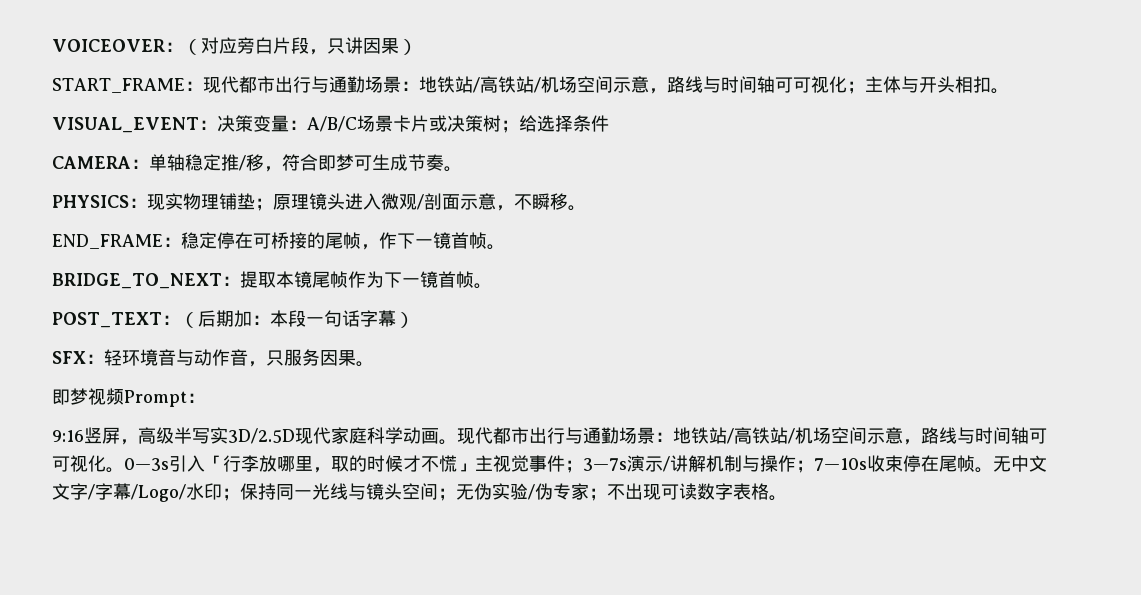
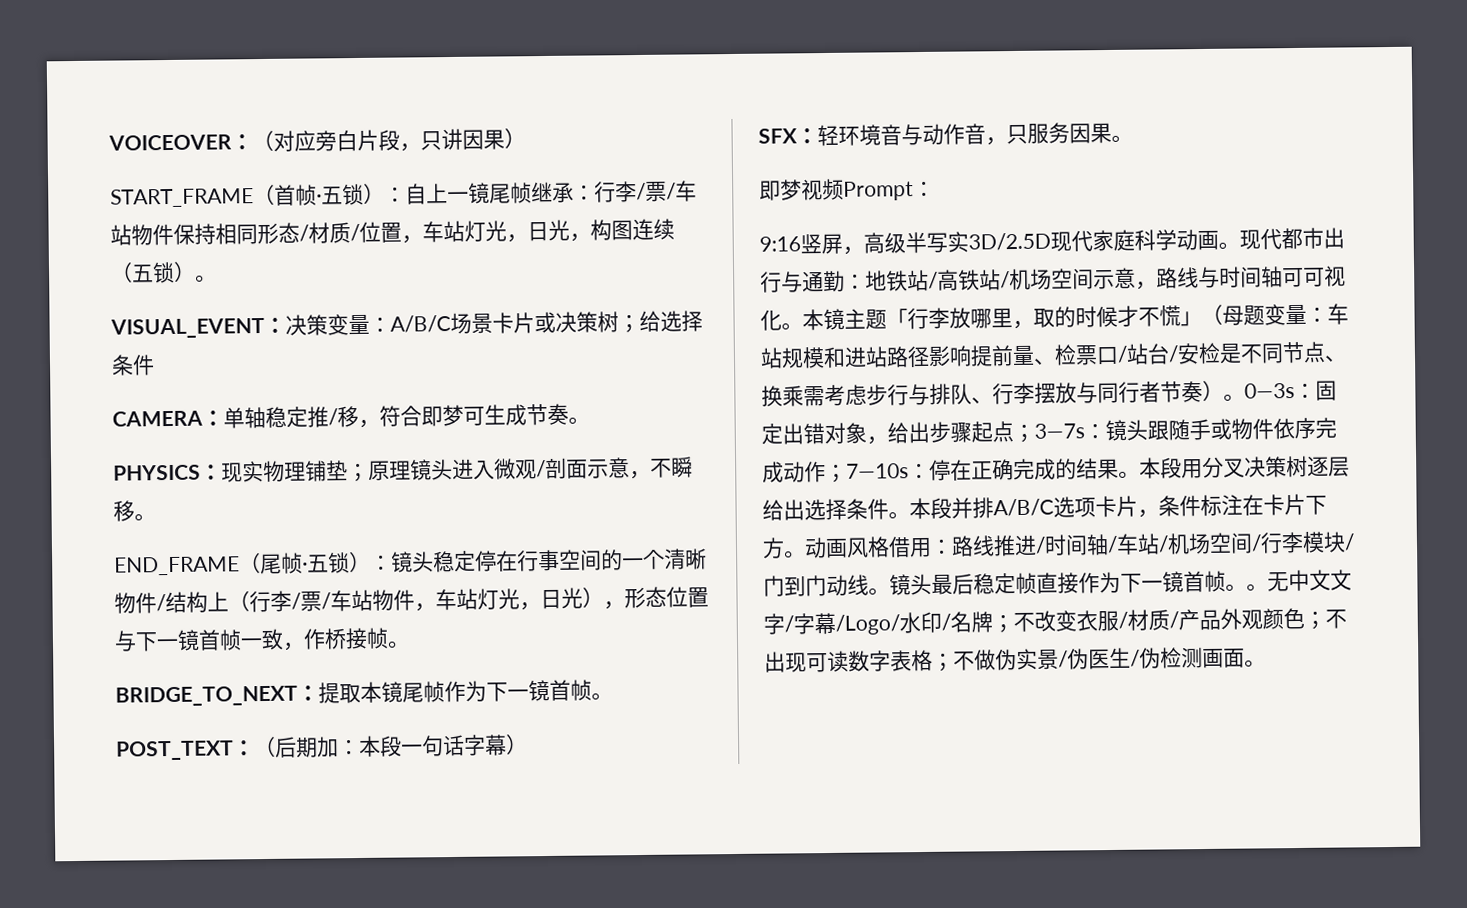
- START_FRAME：现代都市出行与通勤场景：地铁站/高铁站/机场空间示意，路线与时间轴可可视化；主体与开头相扣。
+ START_FRAME（首帧·五锁）：自上一镜尾帧继承：行李/票/车站物件保持相同形态/材质/位置，车站灯光，日光，构图连续（五锁）。
- END_FRAME：稳定停在可桥接的尾帧，作下一镜首帧。
+ END_FRAME（尾帧·五锁）：镜头稳定停在行事空间的一个清晰物件/结构上（行李/票/车站物件，车站灯光，日光），形态位置与下一镜首帧一致，作桥接帧。
- 现代都市出行与通勤场景：地铁站/高铁站/机场空间示意，路线与时间轴可可视化。
+ 现代都市出行与通勤：地铁站/高铁站/机场空间示意，路线与时间轴可可视化。
- 0—3s引入「行李放哪里，取的时候才不慌」主视觉事件；3—7s演示/讲解机制与操作；7—10s收束停在尾帧。
+ 本镜主题「行李放哪里，取的时候才不慌」（母题变量：车站规模和进站路径影响提前量、检票口/站台/安检是不同节点、换乘需考虑步行与排队、行李摆放与同行者节奏）。0—3s：固定出错对象，给出步骤起点；3—7s：镜头跟随手或物件依序完成动作；7—10s：停在正确完成的结果。本段用分叉决策树逐层给出选择条件。本段并排A/B/C选项卡片，条件标注在卡片下方。动画风格借用：路线推进/时间轴/车站/机场空间/行李模块/门到门动线。镜头最后稳定帧直接作为下一镜首帧。。
- 无中文文字/字幕/Logo/水印；保持同一光线与镜头空间；无伪实验/伪专家；不出现可读数字表格。
+ 无中文文字/字幕/Logo/水印/名牌；不改变衣服/材质/产品外观颜色；不出现可读数字表格；不做伪实景/伪医生/伪检测画面。

